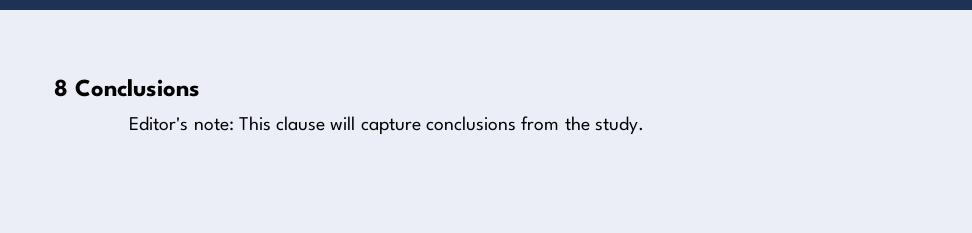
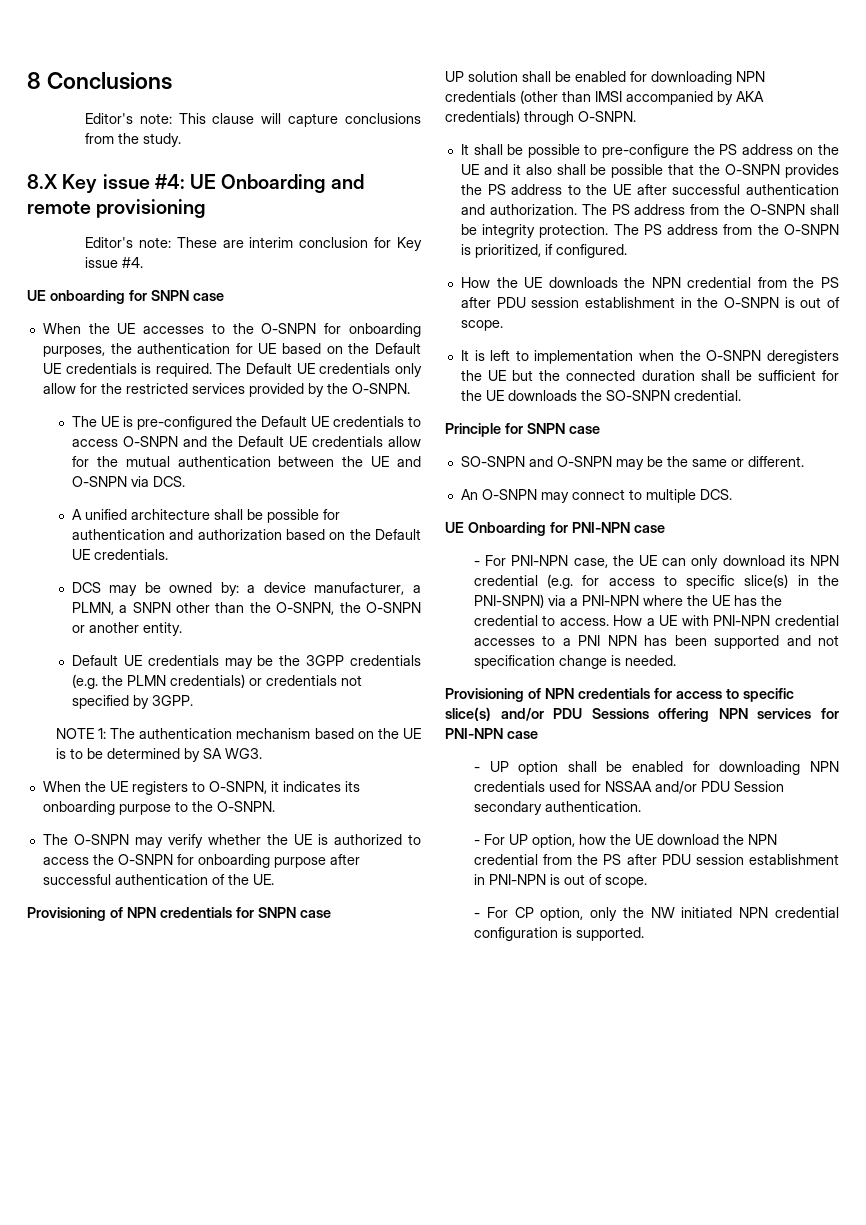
+ 8.X Key issue #4: UE Onboarding and remote provisioning
+ Editor's note: These are interim conclusion for Key issue #4.
+ UE onboarding for SNPN case
+ When the UE accesses to the O-SNPN for onboarding purposes, the authentication for UE based on the Default UE credentials is required. The Default UE credentials only allow for the restricted services provided by the O-SNPN.
+ The UE is pre-configured the Default UE credentials to access O-SNPN and the Default UE credentials allow for the mutual authentication between the UE and O-SNPN via DCS.
+ A unified architecture shall be possible for authentication and authorization based on the Default UE credentials.
+ DCS may be owned by: a device manufacturer, a PLMN, a SNPN other than the O-SNPN, the O-SNPN or another entity.
+ Default UE credentials may be the 3GPP credentials (e.g. the PLMN credentials) or credentials not specified by 3GPP.
+ NOTE 1: The authentication mechanism based on the UE is to be determined by SA WG3.
+ When the UE registers to O-SNPN, it indicates its onboarding purpose to the O-SNPN.
+ The O-SNPN may verify whether the UE is authorized to access the O-SNPN for onboarding purpose after successful authentication of the UE.
+ Provisioning of NPN credentials for SNPN case
+ UP solution shall be enabled for downloading NPN credentials (other than IMSI accompanied by AKA credentials) through O-SNPN.
+ It shall be possible to pre-configure the PS address on the UE and it also shall be possible that the O-SNPN provides the PS address to the UE after successful authentication and authorization. The PS address from the O-SNPN shall be integrity protection. The PS address from the O-SNPN is prioritized, if configured.
+ How the UE downloads the NPN credential from the PS after PDU session establishment in the O-SNPN is out of scope.
+ It is left to implementation when the O-SNPN deregisters the UE but the connected duration shall be sufficient for the UE downloads the SO-SNPN credential.
+ Principle for SNPN case
+ SO-SNPN and O-SNPN may be the same or different.
+ An O-SNPN may connect to multiple DCS.
+ UE Onboarding for PNI-NPN case
+ - For PNI-NPN case, the UE can only download its NPN credential (e.g. for access to specific slice(s) in the PNI-SNPN) via a PNI-NPN where the UE has the credential to access. How a UE with PNI-NPN credential accesses to a PNI NPN has been supported and not specification change is needed.
+ Provisioning of NPN credentials for access to specific slice(s) and/or PDU Sessions offering NPN services for PNI-NPN case
+ - UP option shall be enabled for downloading NPN credentials used for NSSAA and/or PDU Session secondary authentication.
+ - For UP option, how the UE download the NPN credential from the PS after PDU session establishment in PNI-NPN is out of scope.
+ - For CP option, only the NW initiated NPN credential configuration is supported.

